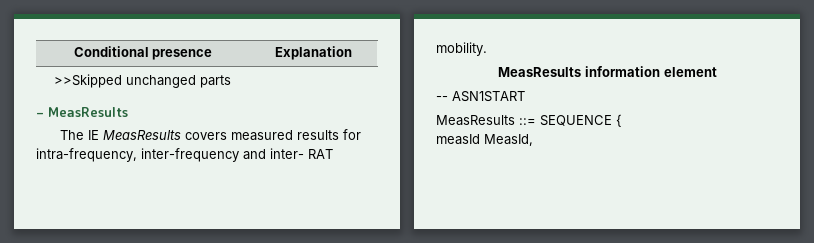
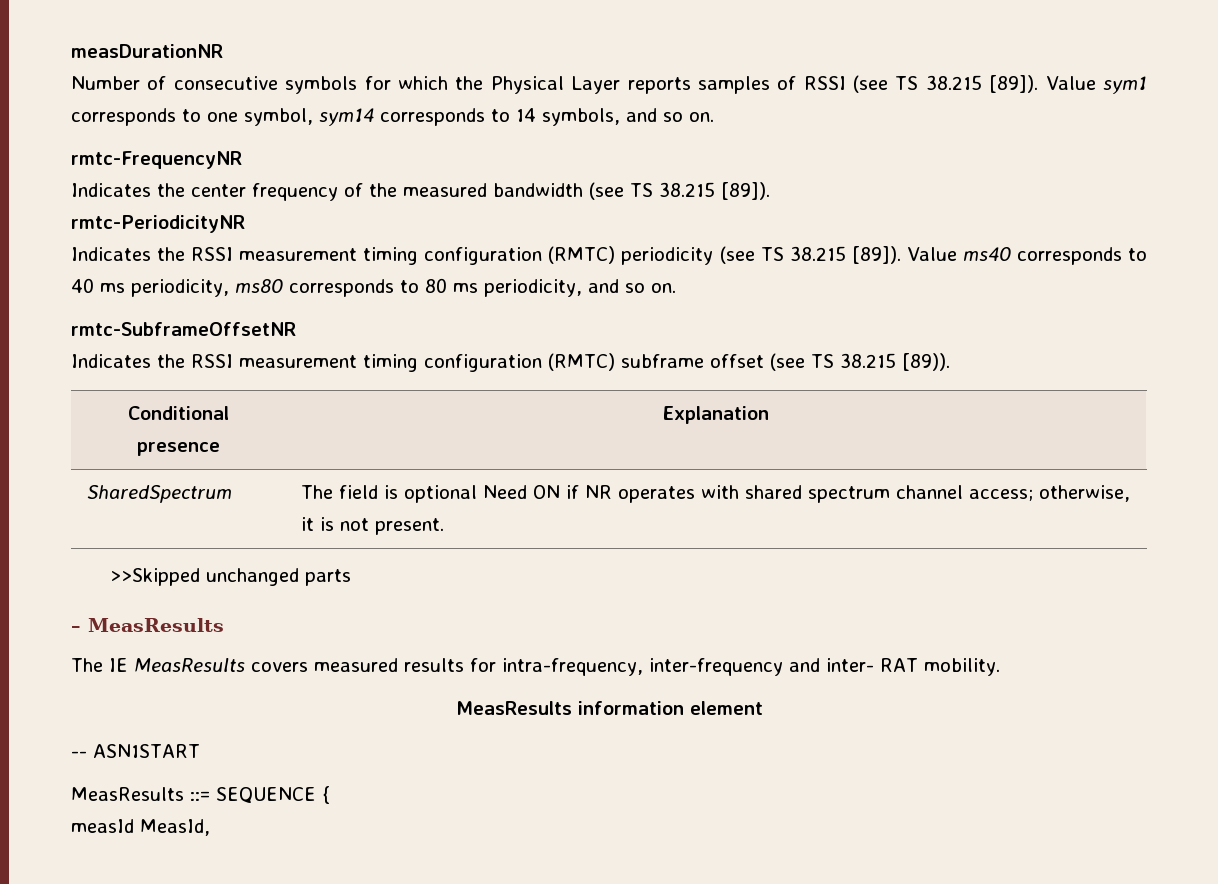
+ measDurationNR
+ Number of consecutive symbols for which the Physical Layer reports samples of RSSI (see TS 38.215 [89]). Value sym1 corresponds to one symbol, sym14 corresponds to 14 symbols, and so on.
+ rmtc-FrequencyNR
+ Indicates the center frequency of the measured bandwidth (see TS 38.215 [89]).
+ rmtc-PeriodicityNR
+ Indicates the RSSI measurement timing configuration (RMTC) periodicity (see TS 38.215 [89]). Value ms40 corresponds to 40 ms periodicity, ms80 corresponds to 80 ms periodicity, and so on.
+ rmtc-SubframeOffsetNR
+ Indicates the RSSI measurement timing configuration (RMTC) subframe offset (see TS 38.215 [89)).
  Conditional presence | Explanation
+ SharedSpectrum | The field is optional Need ON if NR operates with shared spectrum channel access; otherwise, it is not present.

